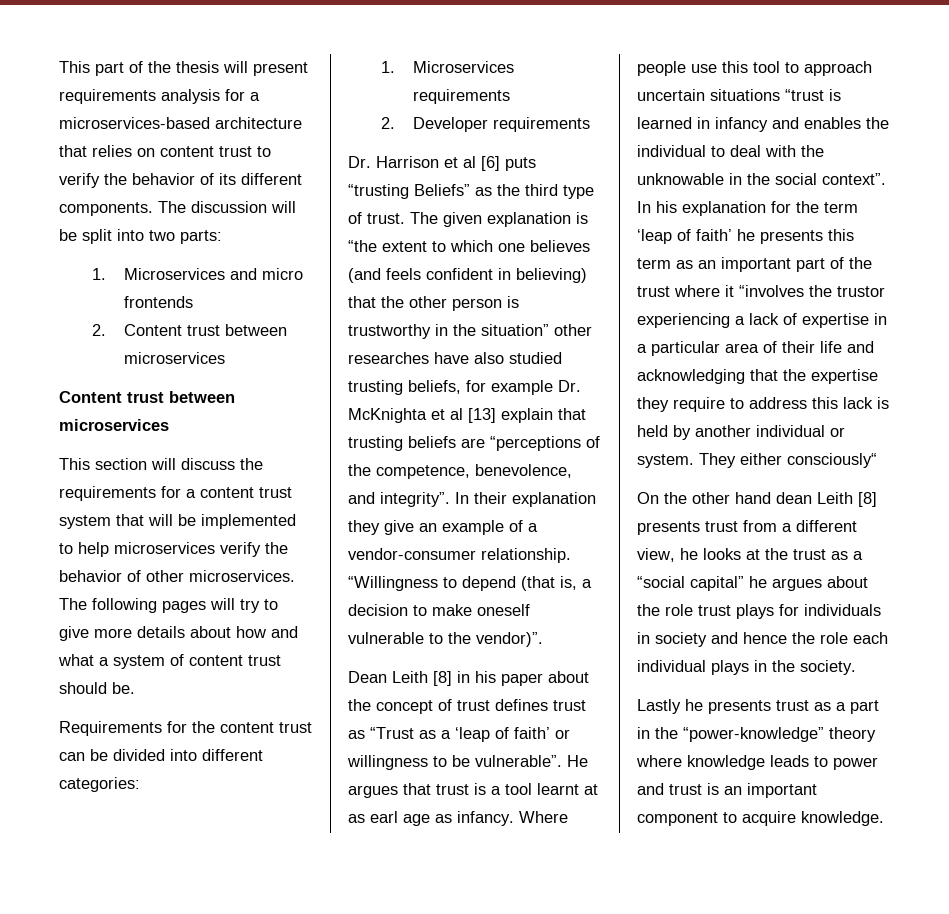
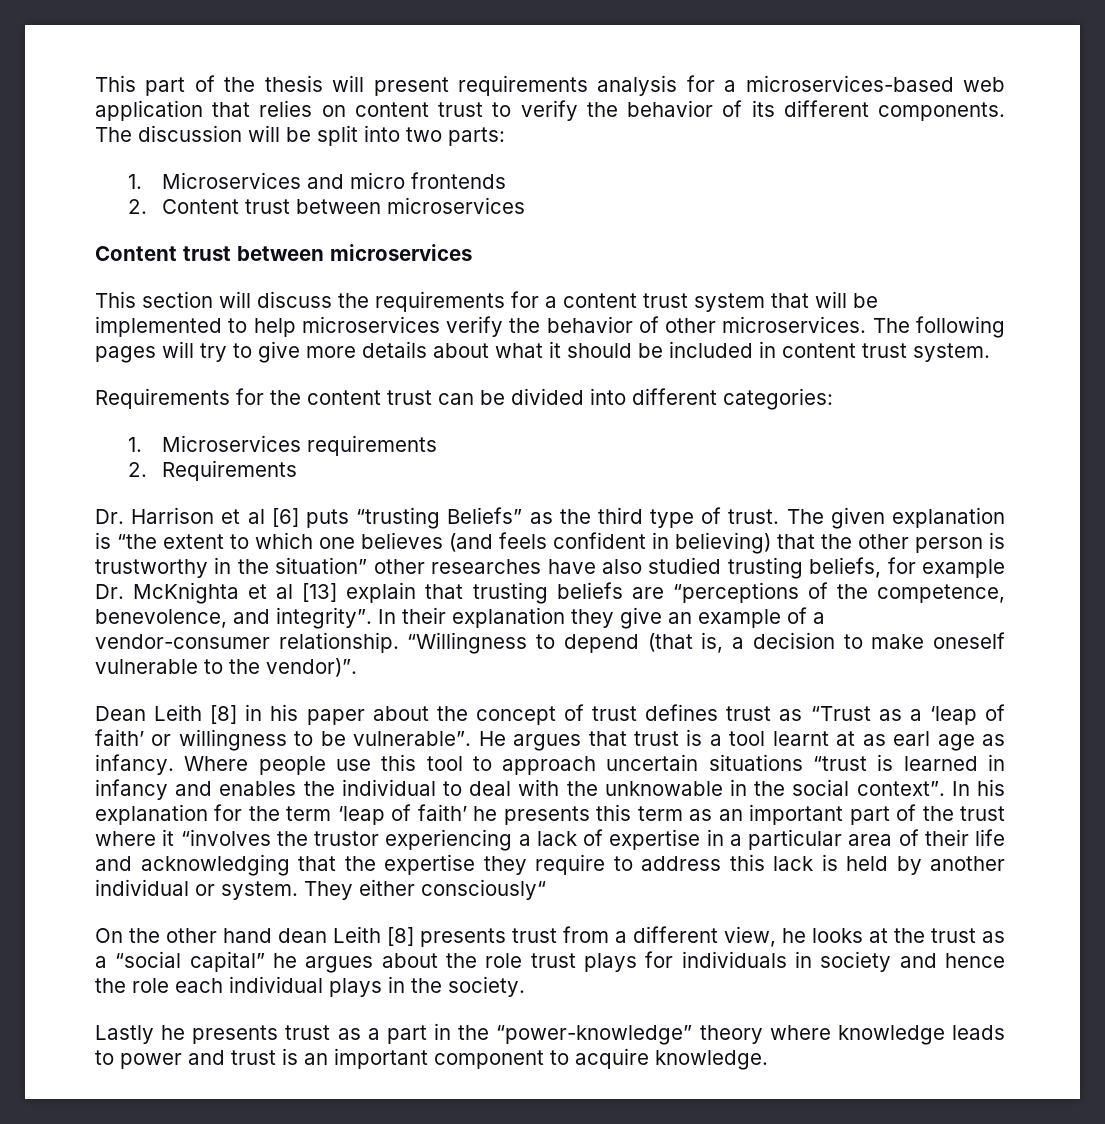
- This part of the thesis will present requirements analysis for a microservices-based architecture that relies on content trust to verify the behavior of its different components.
+ This part of the thesis will present requirements analysis for a microservices-based web application that relies on content trust to verify the behavior of its different components.
- The following pages will try to give more details about how and what a system of content trust should be.
+ The following pages will try to give more details about what it should be included in content trust system.
- 2. Developer requirements
+ 2. Requirements

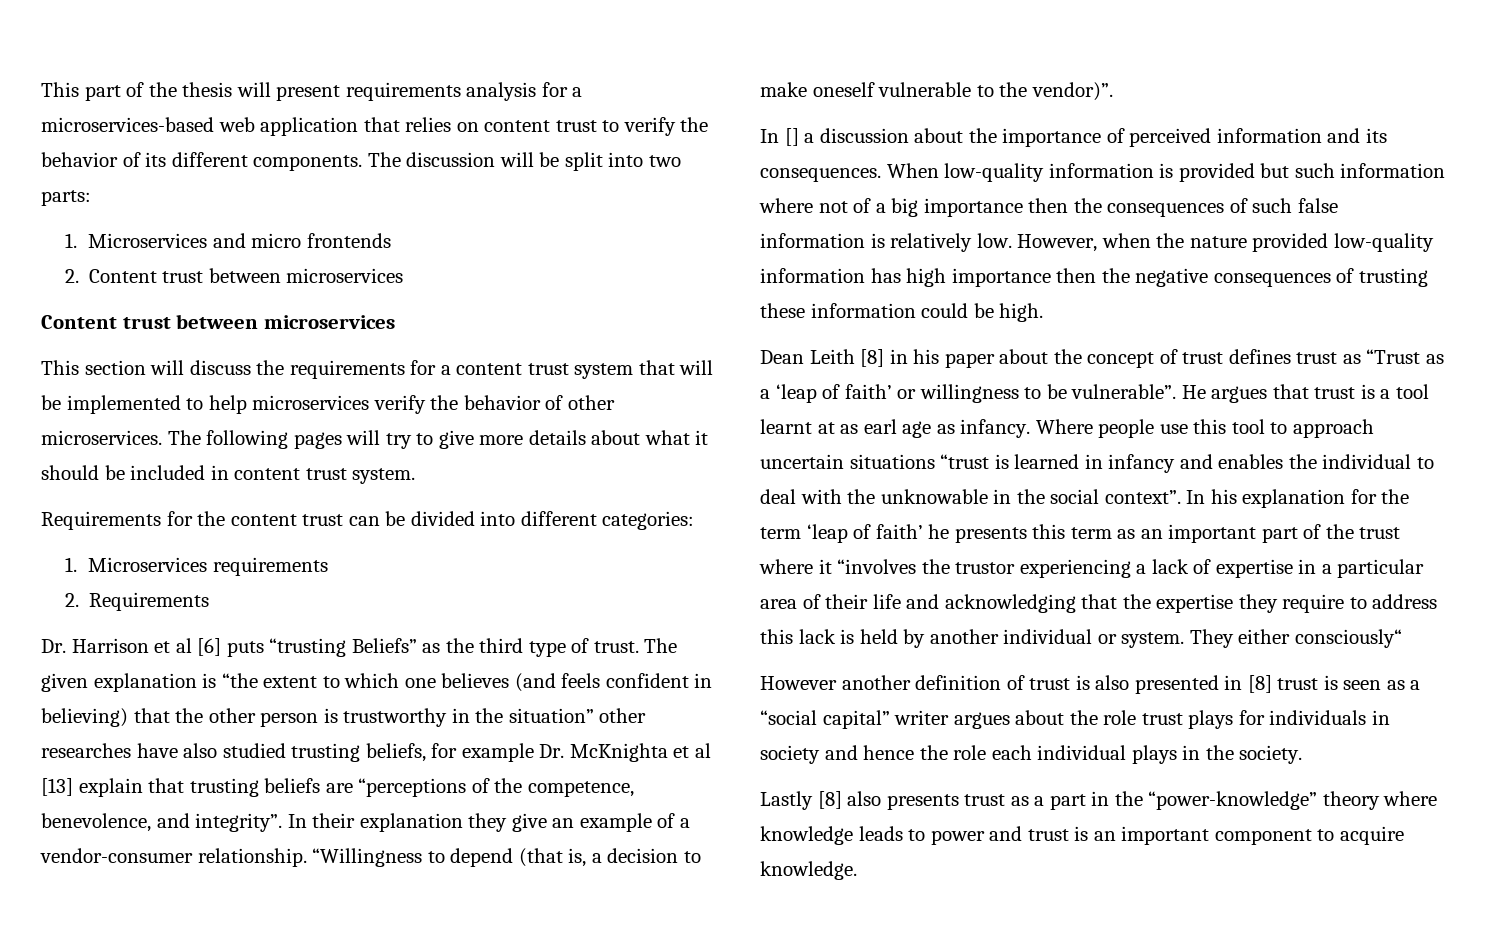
+ In [] a discussion about the importance of perceived information and its consequences. When low-quality information is provided but such information where not of a big importance then the consequences of such false information is relatively low. However, when the nature provided low-quality information has high importance then the negative consequences of trusting these information could be high.
- On the other hand dean Leith [8] presents trust from a different view, he looks at the trust as a “social capital” he argues about the role trust plays for individuals in society and hence the role each individual plays in the society.
+ However another definition of trust is also presented in [8] trust is seen as a “social capital” writer argues about the role trust plays for individuals in society and hence the role each individual plays in the society.
- Lastly he presents trust as a part in the “power-knowledge” theory where knowledge leads to power and trust is an important component to acquire knowledge.
+ Lastly [8] also presents trust as a part in the “power-knowledge” theory where knowledge leads to power and trust is an important component to acquire knowledge.

